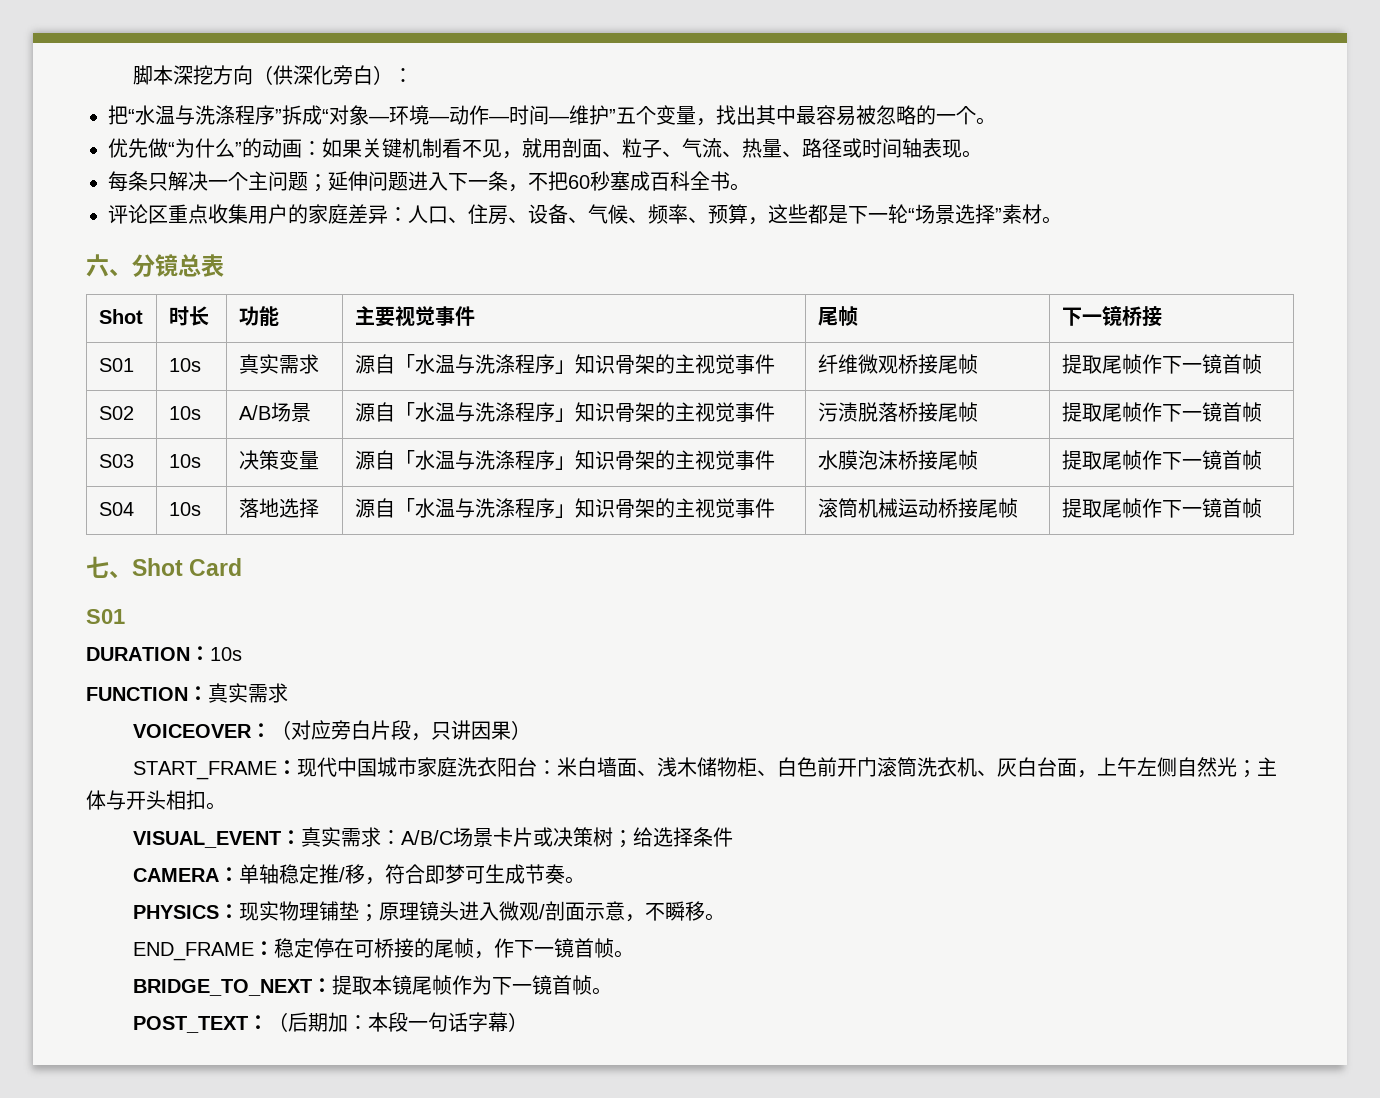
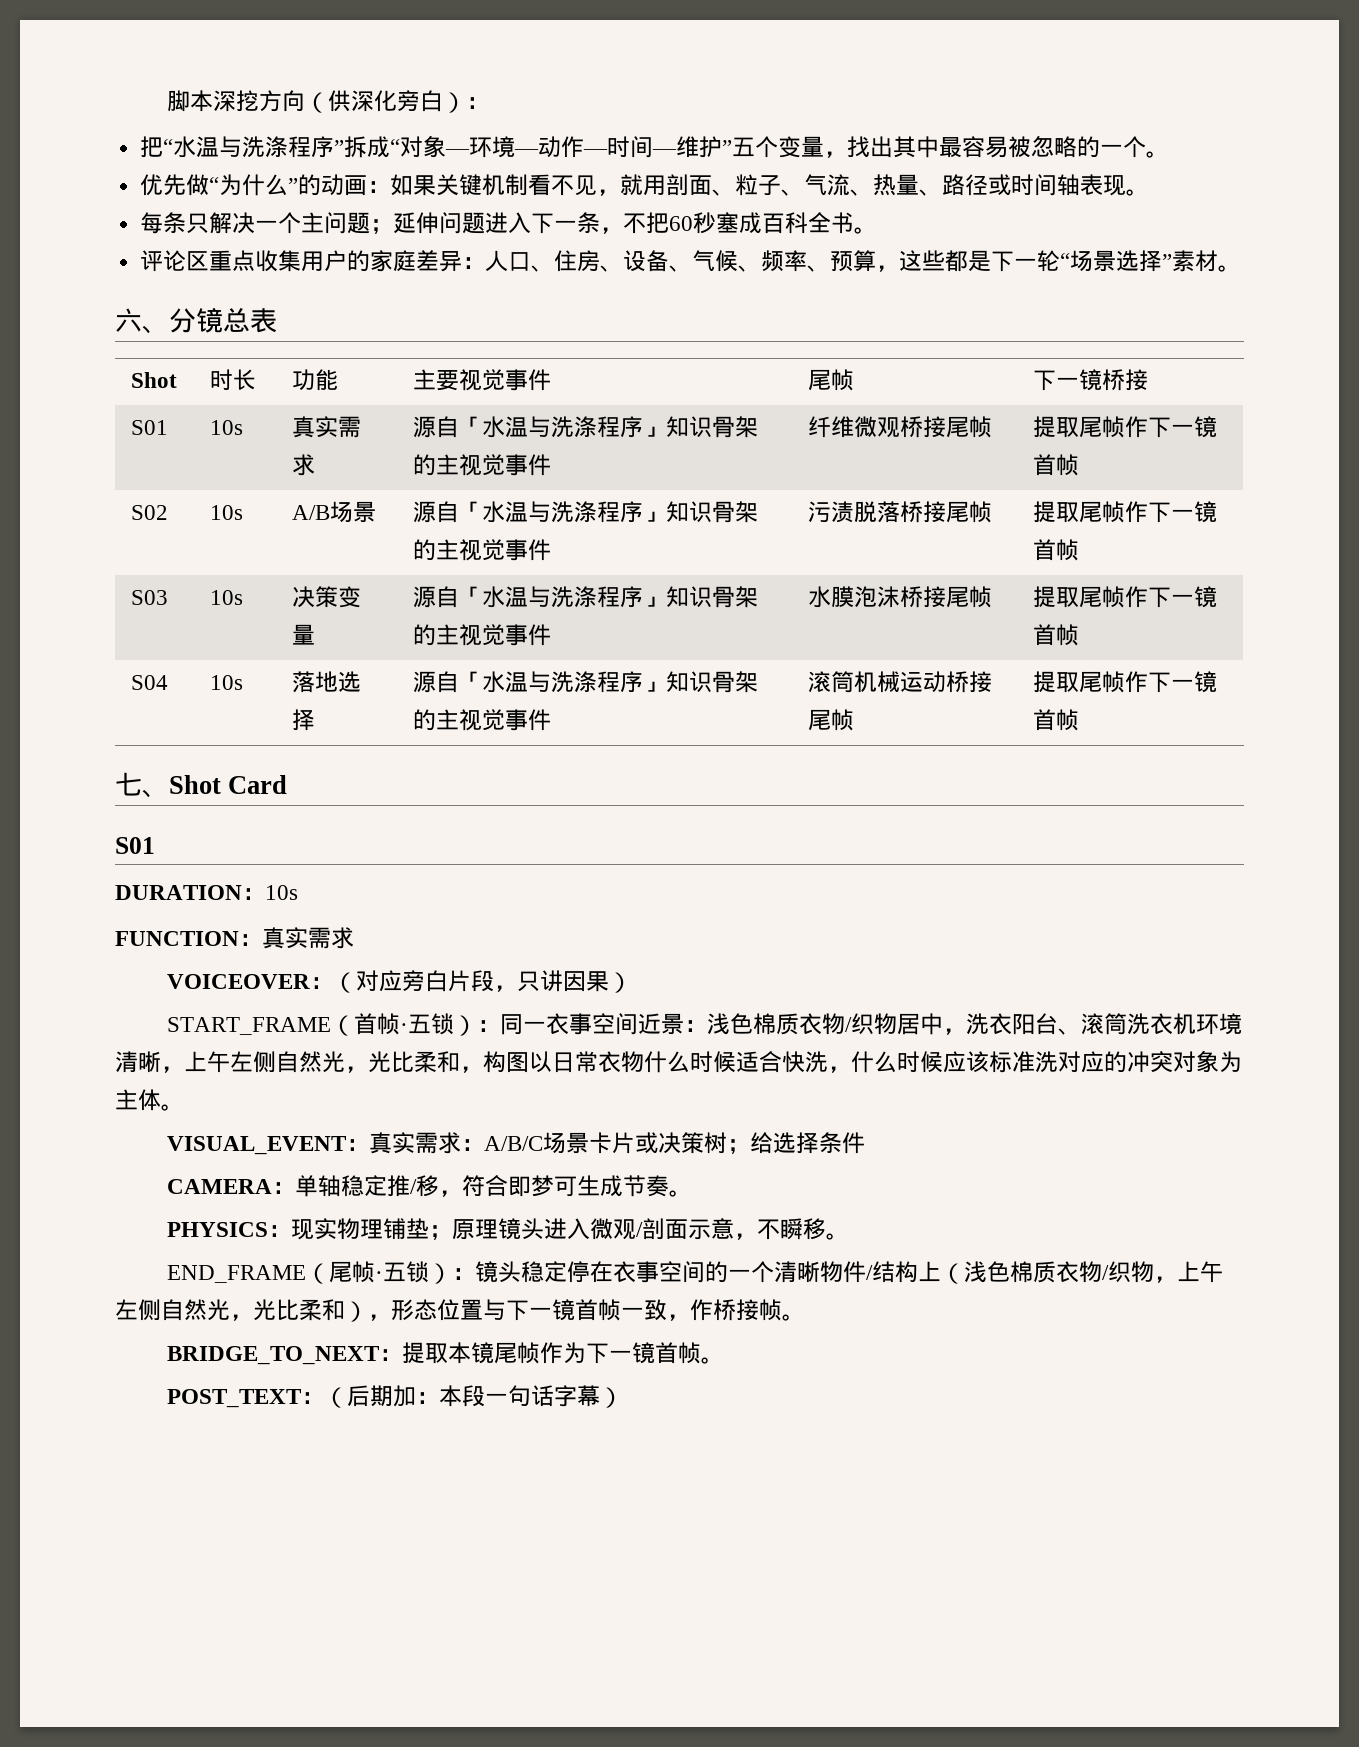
- START_FRAME：现代中国城市家庭洗衣阳台：米白墙面、浅木储物柜、白色前开门滚筒洗衣机、灰白台面，上午左侧自然光；主体与开头相扣。
+ START_FRAME（首帧·五锁）：同一衣事空间近景：浅色棉质衣物/织物居中，洗衣阳台、滚筒洗衣机环境清晰，上午左侧自然光，光比柔和，构图以日常衣物什么时候适合快洗，什么时候应该标准洗对应的冲突对象为主体。
- END_FRAME：稳定停在可桥接的尾帧，作下一镜首帧。
+ END_FRAME（尾帧·五锁）：镜头稳定停在衣事空间的一个清晰物件/结构上（浅色棉质衣物/织物，上午左侧自然光，光比柔和），形态位置与下一镜首帧一致，作桥接帧。

